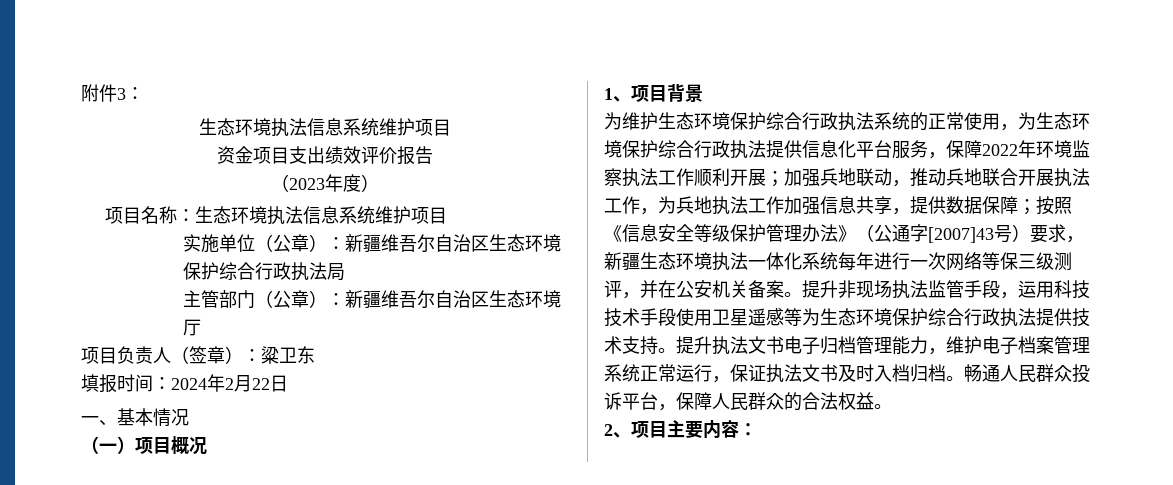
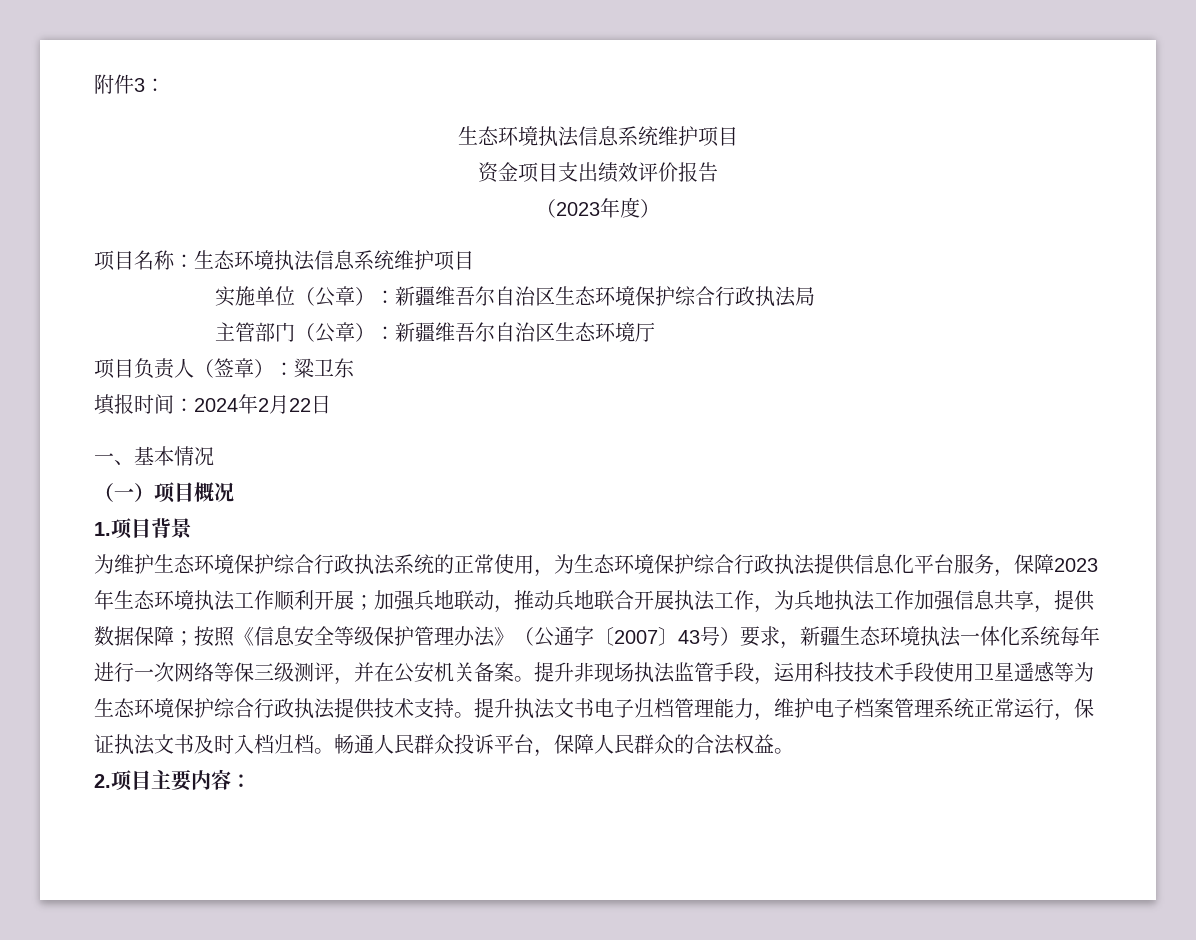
- 1、项目背景
+ 1.项目背景
- 为维护生态环境保护综合行政执法系统的正常使用，为生态环境保护综合行政执法提供信息化平台服务，保障2022年环境监察执法工作顺利开展；
+ 为维护生态环境保护综合行政执法系统的正常使用，为生态环境保护综合行政执法提供信息化平台服务，保障2023年生态环境执法工作顺利开展；
- 按照《信息安全等级保护管理办法》（公通字[2007]43号）要求，新疆生态环境执法一体化系统每年进行一次网络等保三级测评，并在公安机关备案。
+ 按照《信息安全等级保护管理办法》（公通字〔2007〕43号）要求，新疆生态环境执法一体化系统每年进行一次网络等保三级测评，并在公安机关备案。
- 2、项目主要内容：
+ 2.项目主要内容：

